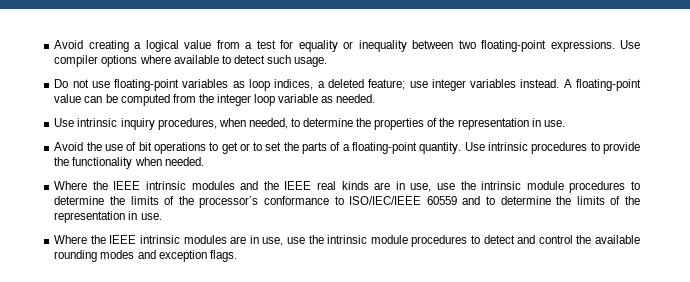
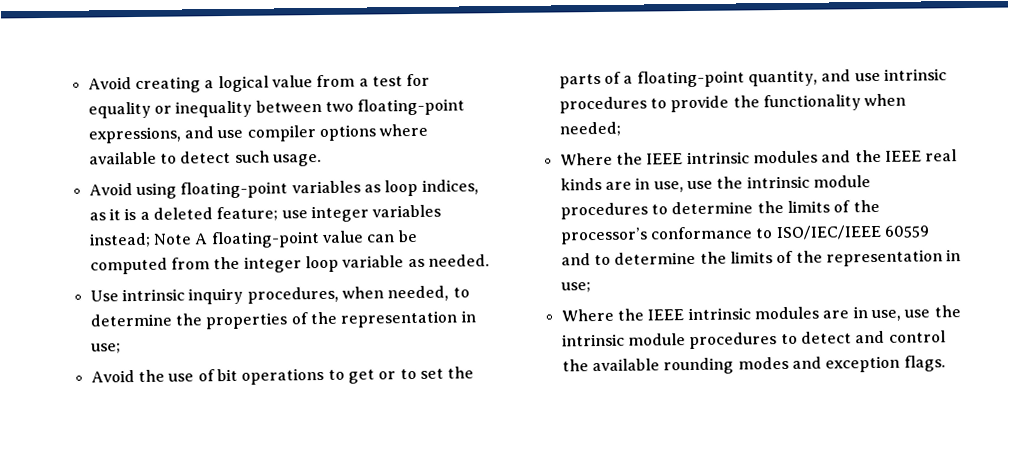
- Avoid creating a logical value from a test for equality or inequality between two floating-point expressions. Use compiler options where available to detect such usage.
+ Avoid creating a logical value from a test for equality or inequality between two floating-point expressions, and use compiler options where available to detect such usage.
- Do not use floating-point variables as loop indices, a deleted feature; use integer variables instead. A floating-point value can be computed from the integer loop variable as needed.
+ Avoid using floating-point variables as loop indices, as it is a deleted feature; use integer variables instead; Note A floating-point value can be computed from the integer loop variable as needed.
- Use intrinsic inquiry procedures, when needed, to determine the properties of the representation in use.
+ Use intrinsic inquiry procedures, when needed, to determine the properties of the representation in use;
- Avoid the use of bit operations to get or to set the parts of a floating-point quantity. Use intrinsic procedures to provide the functionality when needed.
+ Avoid the use of bit operations to get or to set the parts of a floating-point quantity, and use intrinsic procedures to provide the functionality when needed;
- Where the IEEE intrinsic modules and the IEEE real kinds are in use, use the intrinsic module procedures to determine the limits of the processor’s conformance to ISO/IEC/IEEE 60559 and to determine the limits of the representation in use.
+ Where the IEEE intrinsic modules and the IEEE real kinds are in use, use the intrinsic module procedures to determine the limits of the processor’s conformance to ISO/IEC/IEEE 60559 and to determine the limits of the representation in use;

